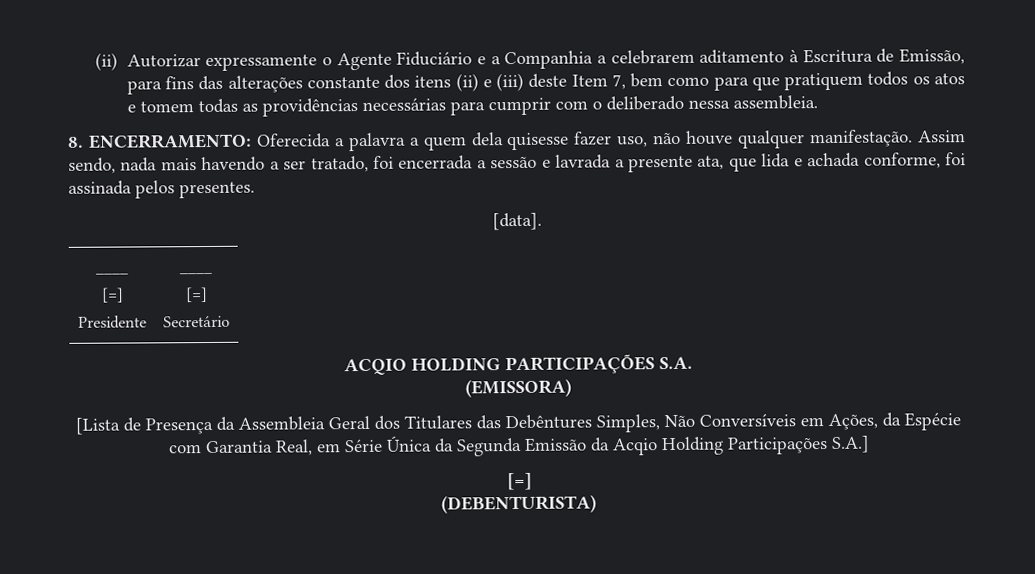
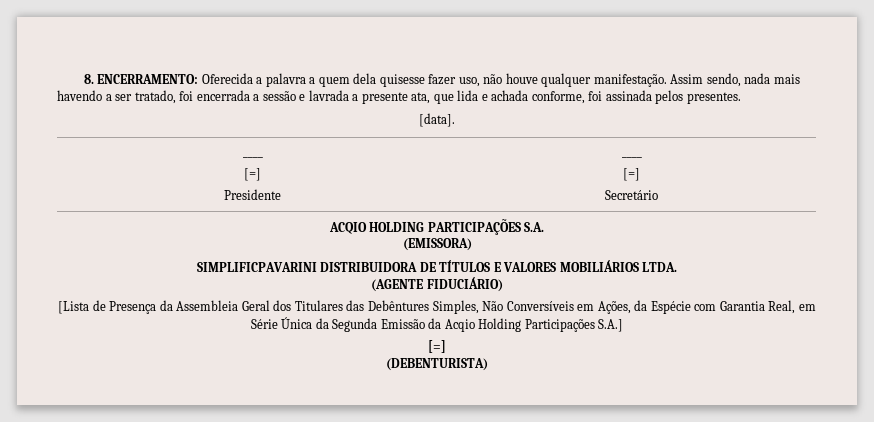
- (ii) Autorizar expressamente o Agente Fiduciário e a Companhia a celebrarem aditamento à Escritura de Emissão, para fins das alterações constante dos itens (ii) e (iii) deste Item 7, bem como para que pratiquem todos os atos e tomem todas as providências necessárias para cumprir com o deliberado nessa assembleia.
+ SIMPLIFICPAVARINI DISTRIBUIDORA DE TÍTULOS E VALORES MOBILIÁRIOS LTDA.
+ (AGENTE FIDUCIÁRIO)

